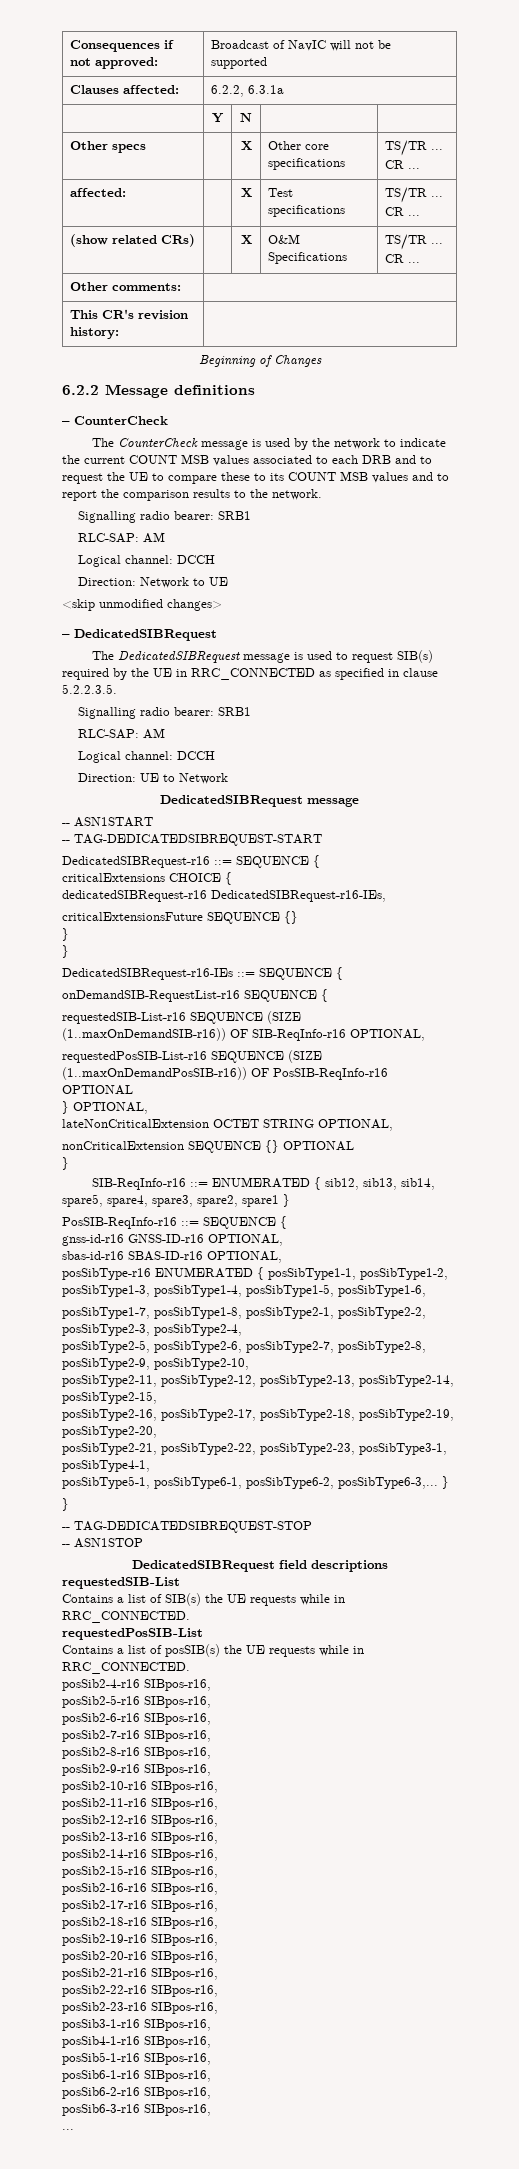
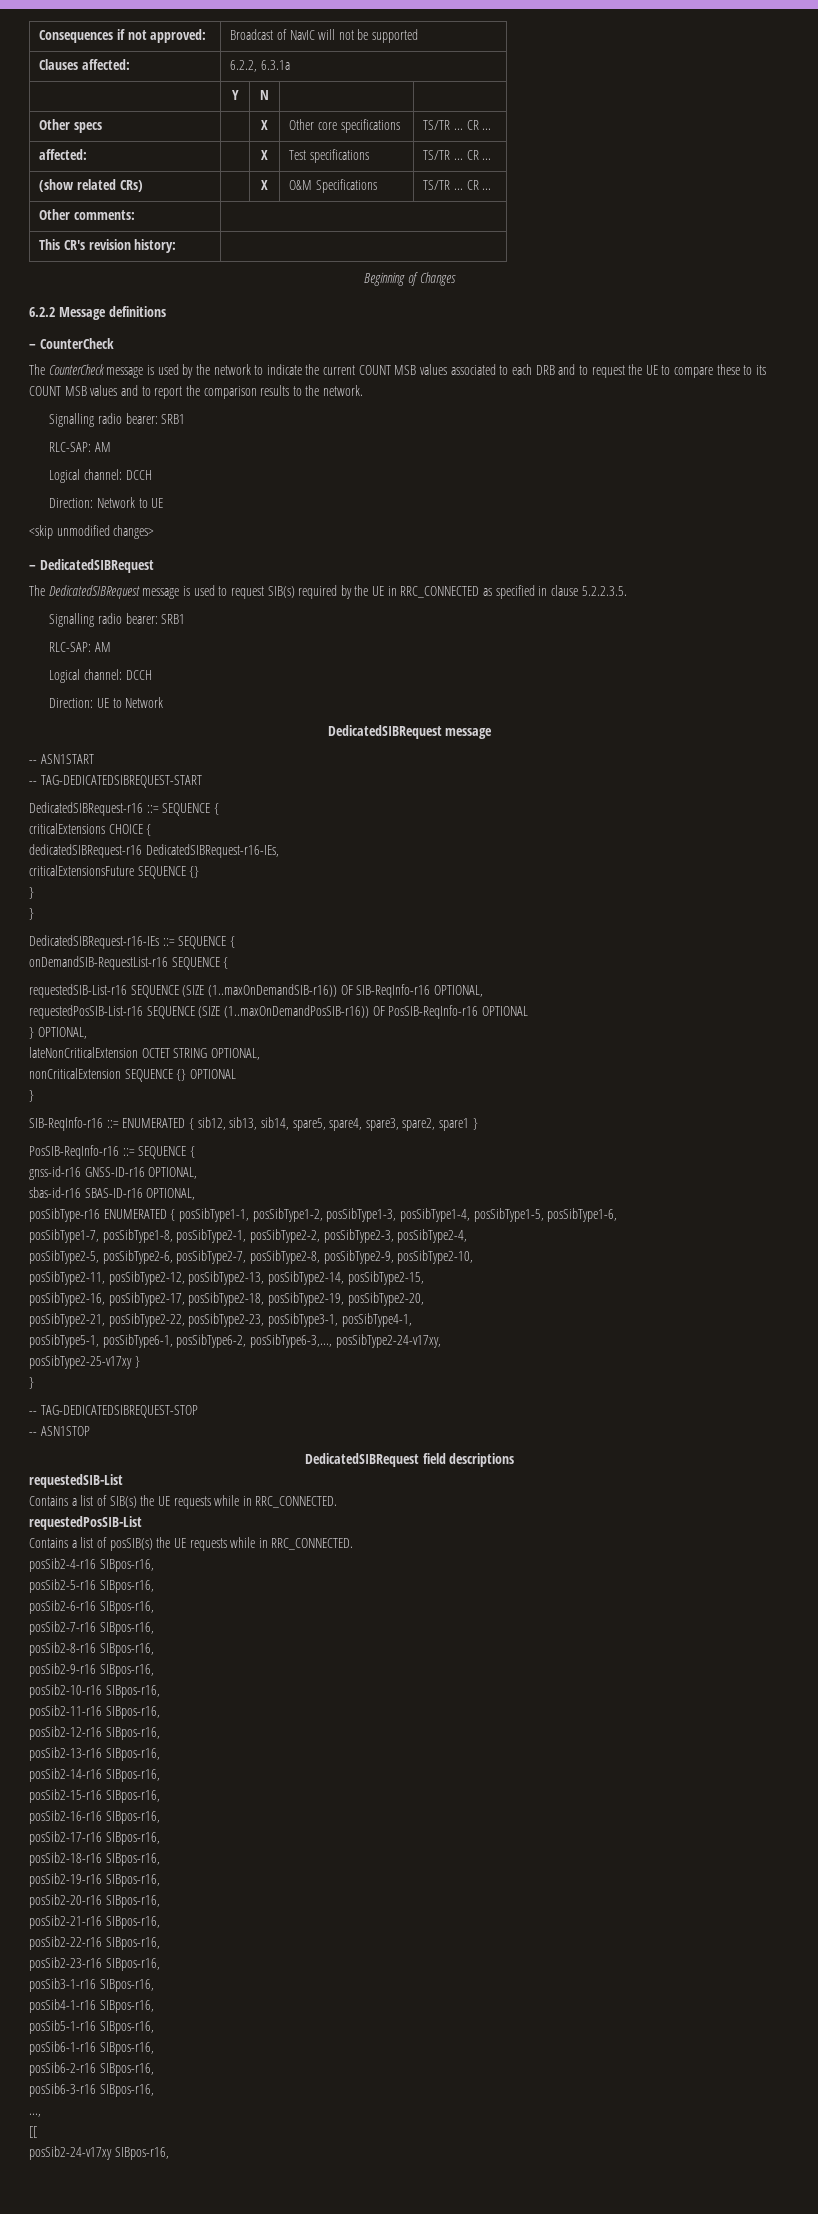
- posSibType5-1, posSibType6-1, posSibType6-2, posSibType6-3,... }
+ posSibType5-1, posSibType6-1, posSibType6-2, posSibType6-3,..., posSibType2-24-v17xy,
+ posSibType2-25-v17xy }
  posSib6-3-r16 SIBpos-r16,
- ...
+ ...,
+ [[
+ posSib2-24-v17xy SIBpos-r16,

